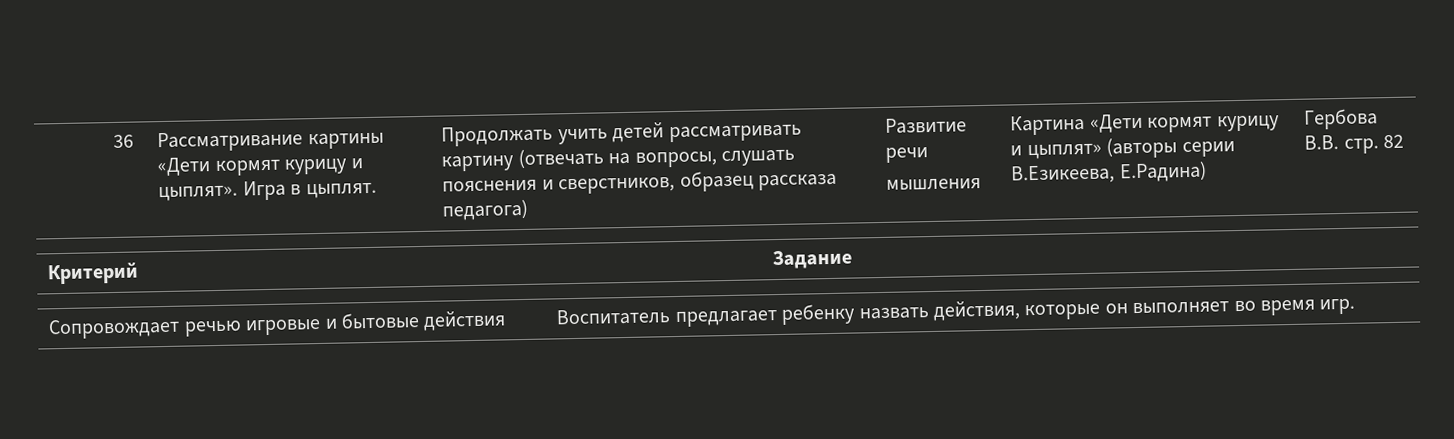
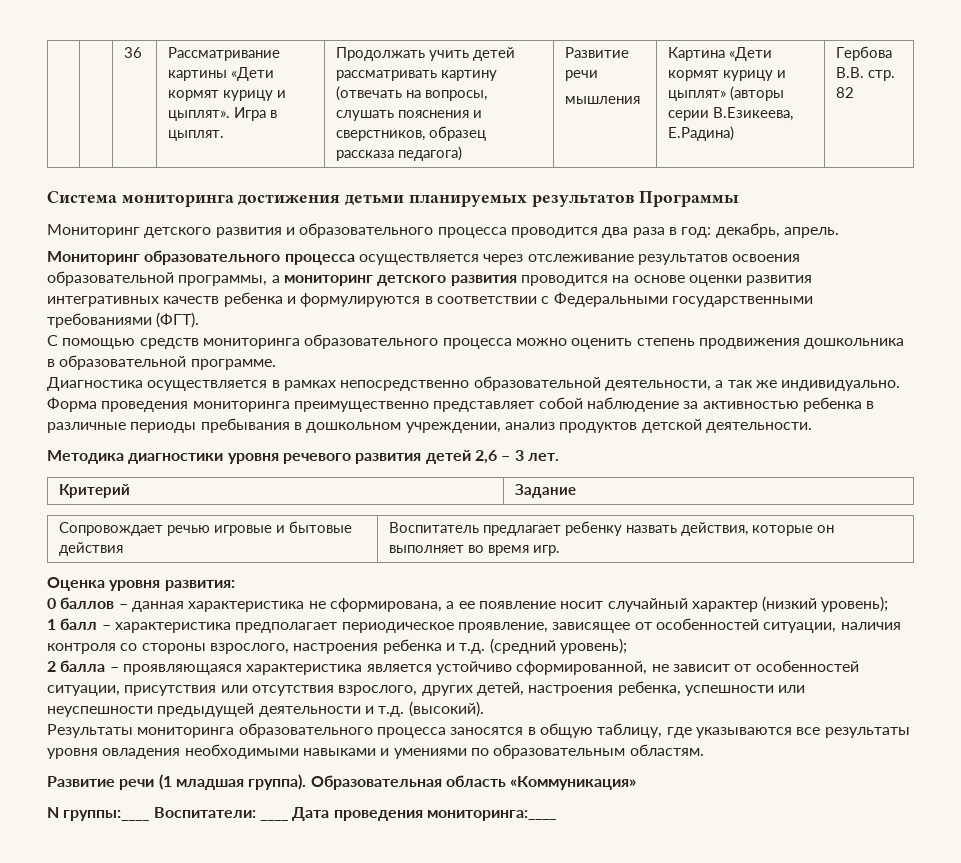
+ Система мониторинга достижения детьми планируемых результатов Программы
+ Мониторинг детского развития и образовательного процесса проводится два раза в год: декабрь, апрель.
+ Мониторинг образовательного процесса осуществляется через отслеживание результатов освоения образовательной программы, а мониторинг детского развития проводится на основе оценки развития интегративных качеств ребенка и формулируются в соответствии с Федеральными государственными требованиями (ФГТ).
+ С помощью средств мониторинга образовательного процесса можно оценить степень продвижения дошкольника в образовательной программе.
+ Диагностика осуществляется в рамках непосредственно образовательной деятельности, а так же индивидуально. Форма проведения мониторинга преимущественно представляет собой наблюдение за активностью ребенка в различные периоды пребывания в дошкольном учреждении, анализ продуктов детской деятельности.
+ Методика диагностики уровня речевого развития детей 2,6 – 3 лет.
+ Оценка уровня развития:
+ 0 баллов – данная характеристика не сформирована, а ее появление носит случайный характер (низкий уровень);
+ 1 балл – характеристика предполагает периодическое проявление, зависящее от особенностей ситуации, наличия контроля со стороны взрослого, настроения ребенка и т.д. (средний уровень);
+ 2 балла – проявляющаяся характеристика является устойчиво сформированной, не зависит от особенностей ситуации, присутствия или отсутствия взрослого, других детей, настроения ребенка, успешности или неуспешности предыдущей деятельности и т.д. (высокий).
+ Результаты мониторинга образовательного процесса заносятся в общую таблицу, где указываются все результаты уровня овладения необходимыми навыками и умениями по образовательным областям.
+ Развитие речи (1 младшая группа). Образовательная область «Коммуникация»
+ N группы:____ Воспитатели: ____ Дата проведения мониторинга:____

